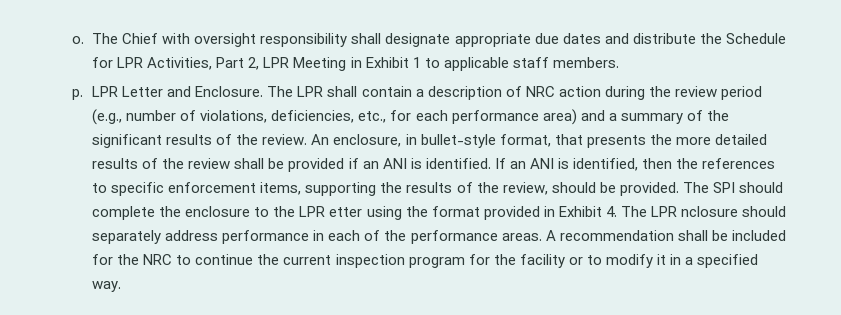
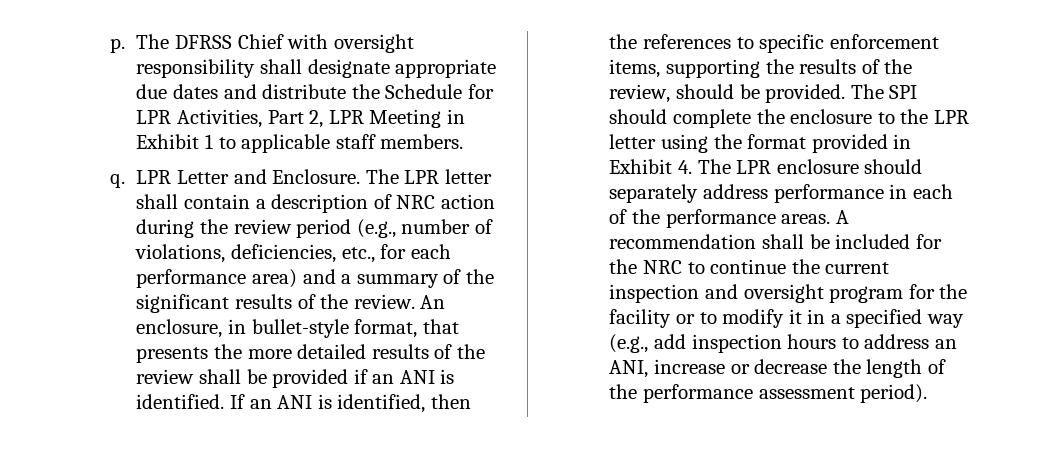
- o. The Chief with oversight responsibility shall designate appropriate due dates and distribute the Schedule for LPR Activities, Part 2, LPR Meeting in Exhibit 1 to applicable staff members.
+ p. The DFRSS Chief with oversight responsibility shall designate appropriate due dates and distribute the Schedule for LPR Activities, Part 2, LPR Meeting in Exhibit 1 to applicable staff members.
- p. LPR Letter and Enclosure.
+ q. LPR Letter and Enclosure.
- The LPR shall contain a description of NRC action during the review period (e.g., number of violations, deficiencies, etc., for each performance area) and a summary of the significant results of the review.
+ The LPR letter shall contain a description of NRC action during the review period (e.g., number of violations, deficiencies, etc., for each performance area) and a summary of the significant results of the review.
- The SPI should complete the enclosure to the LPR etter using the format provided in Exhibit 4. The LPR nclosure should separately address performance in each of the performance areas.
+ The SPI should complete the enclosure to the LPR letter using the format provided in Exhibit 4. The LPR enclosure should separately address performance in each of the performance areas.
- A recommendation shall be included for the NRC to continue the current inspection program for the facility or to modify it in a specified way.
+ A recommendation shall be included for the NRC to continue the current inspection and oversight program for the facility or to modify it in a specified way (e.g., add inspection hours to address an ANI, increase or decrease the length of the performance assessment period).

